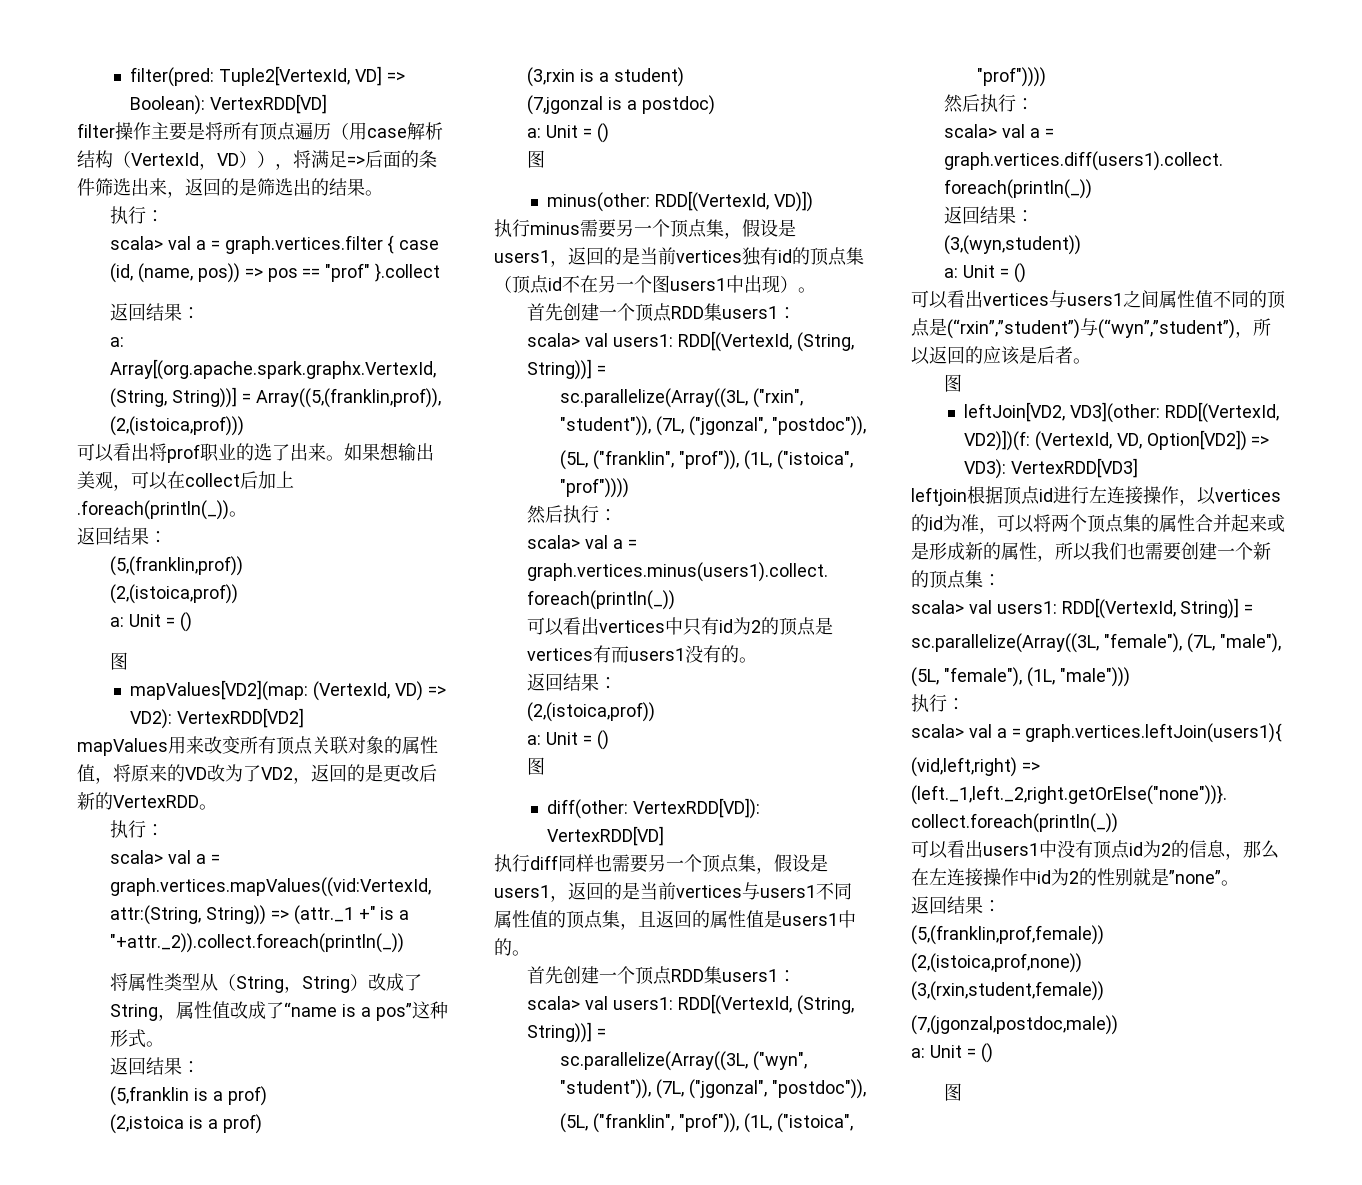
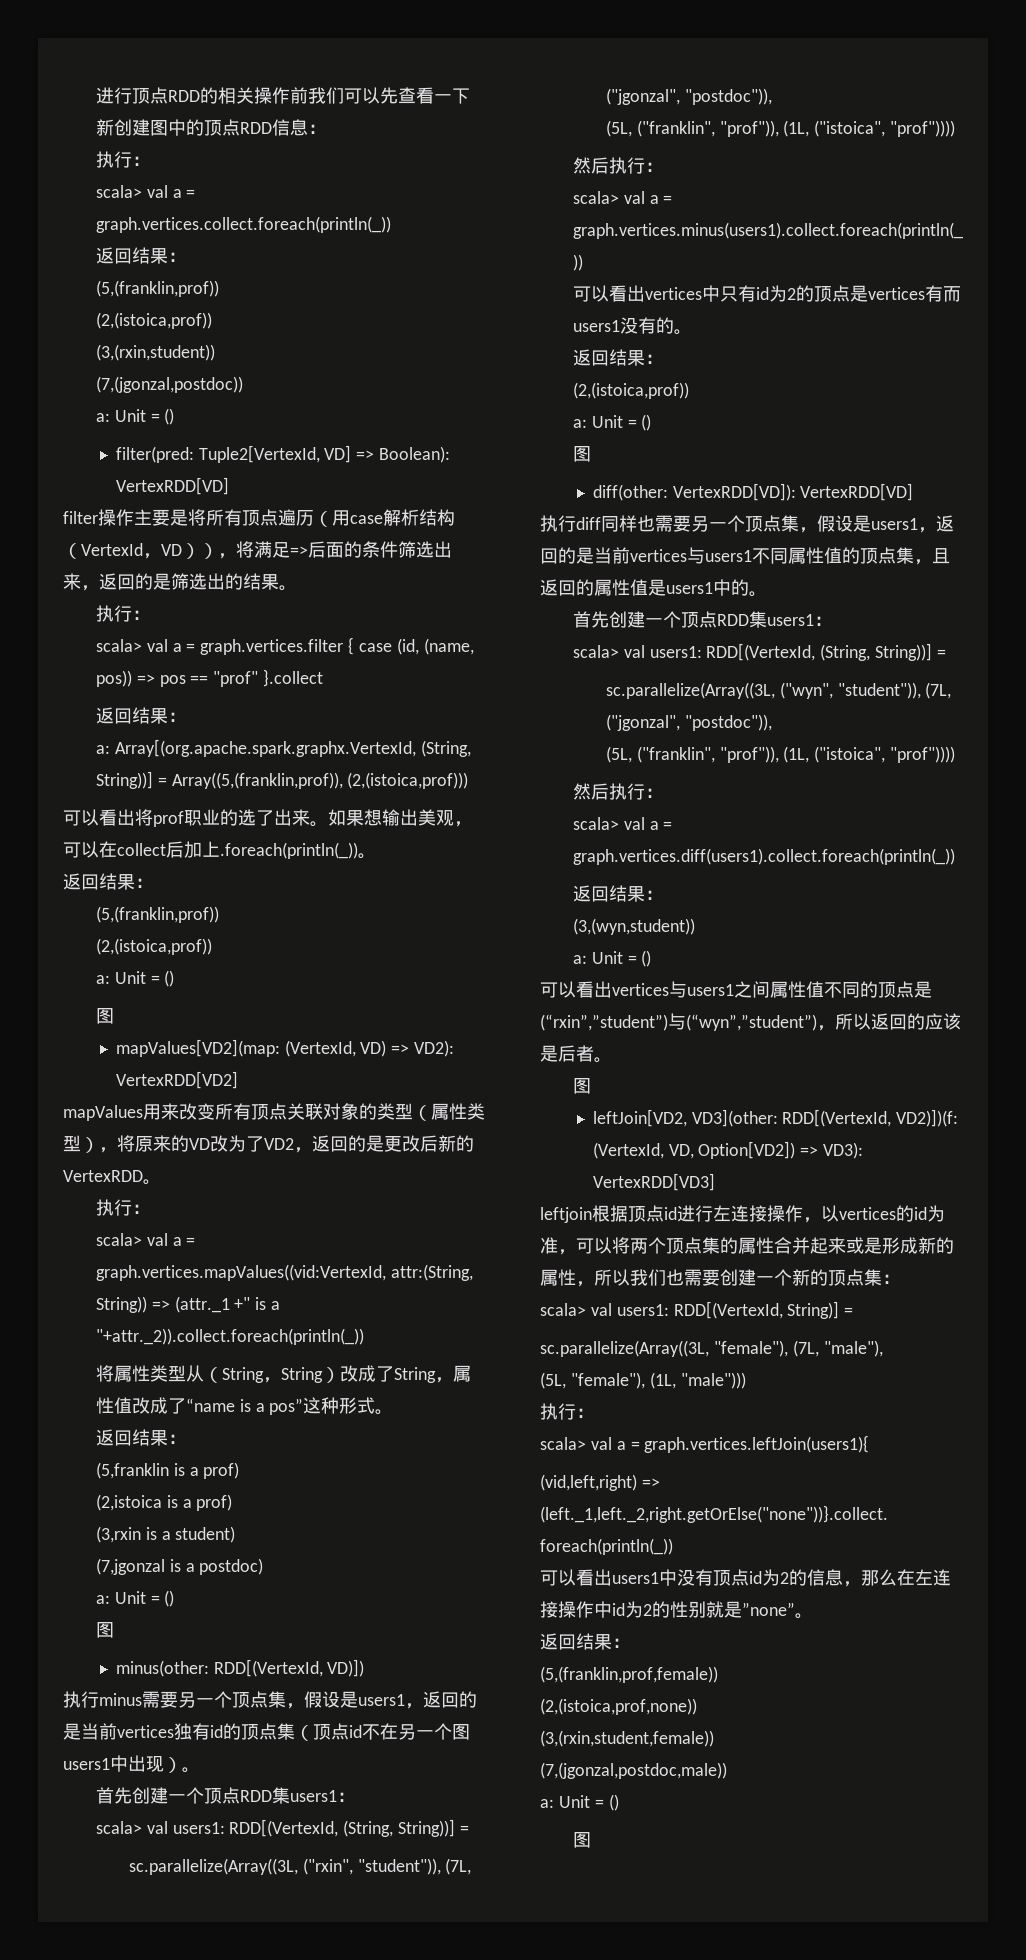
+ 进行顶点RDD的相关操作前我们可以先查看一下新创建图中的顶点RDD信息：
+ 执行：
+ scala> val a = graph.vertices.collect.foreach(println(_))
+ 返回结果：
+ (5,(franklin,prof))
+ (2,(istoica,prof))
+ (3,(rxin,student))
+ (7,(jgonzal,postdoc))
+ a: Unit = ()
- mapValues用来改变所有顶点关联对象的属性值，将原来的VD改为了VD2，返回的是更改后新的VertexRDD。
+ mapValues用来改变所有顶点关联对象的类型（属性类型），将原来的VD改为了VD2，返回的是更改后新的VertexRDD。

